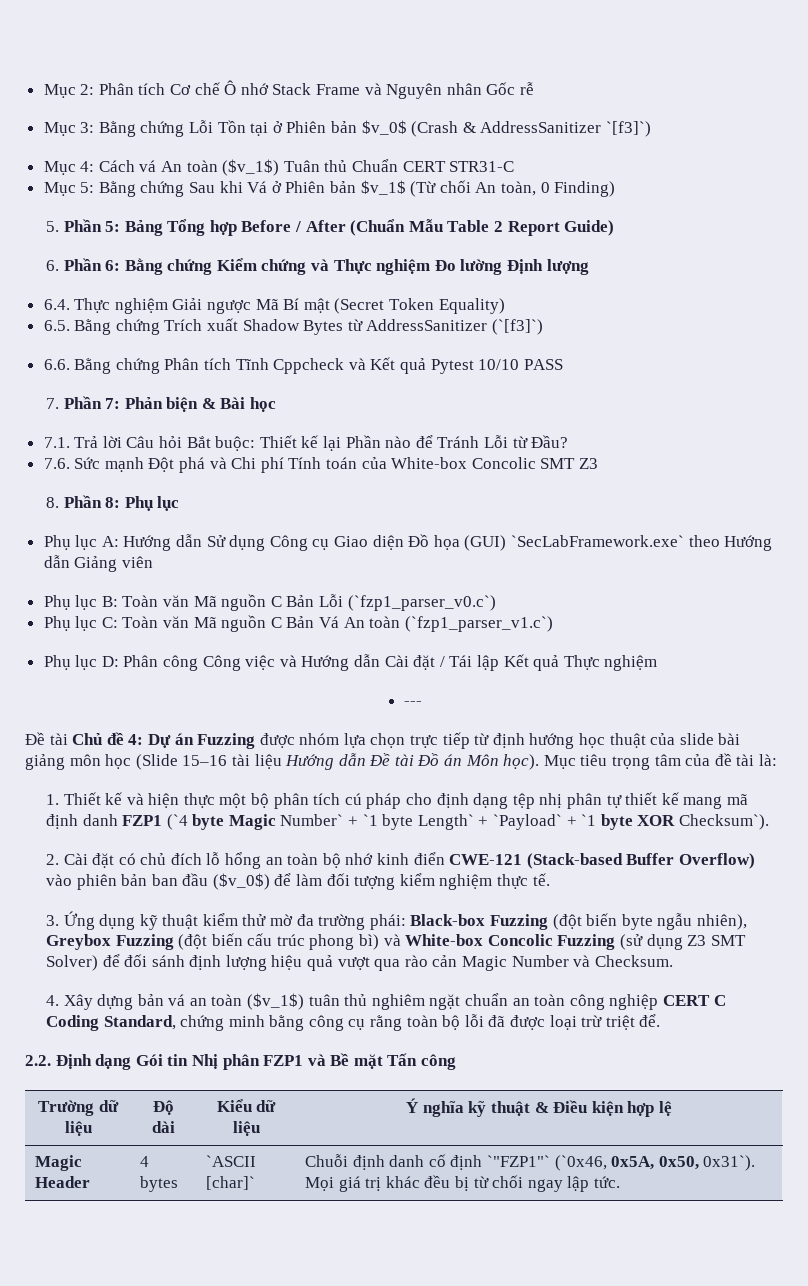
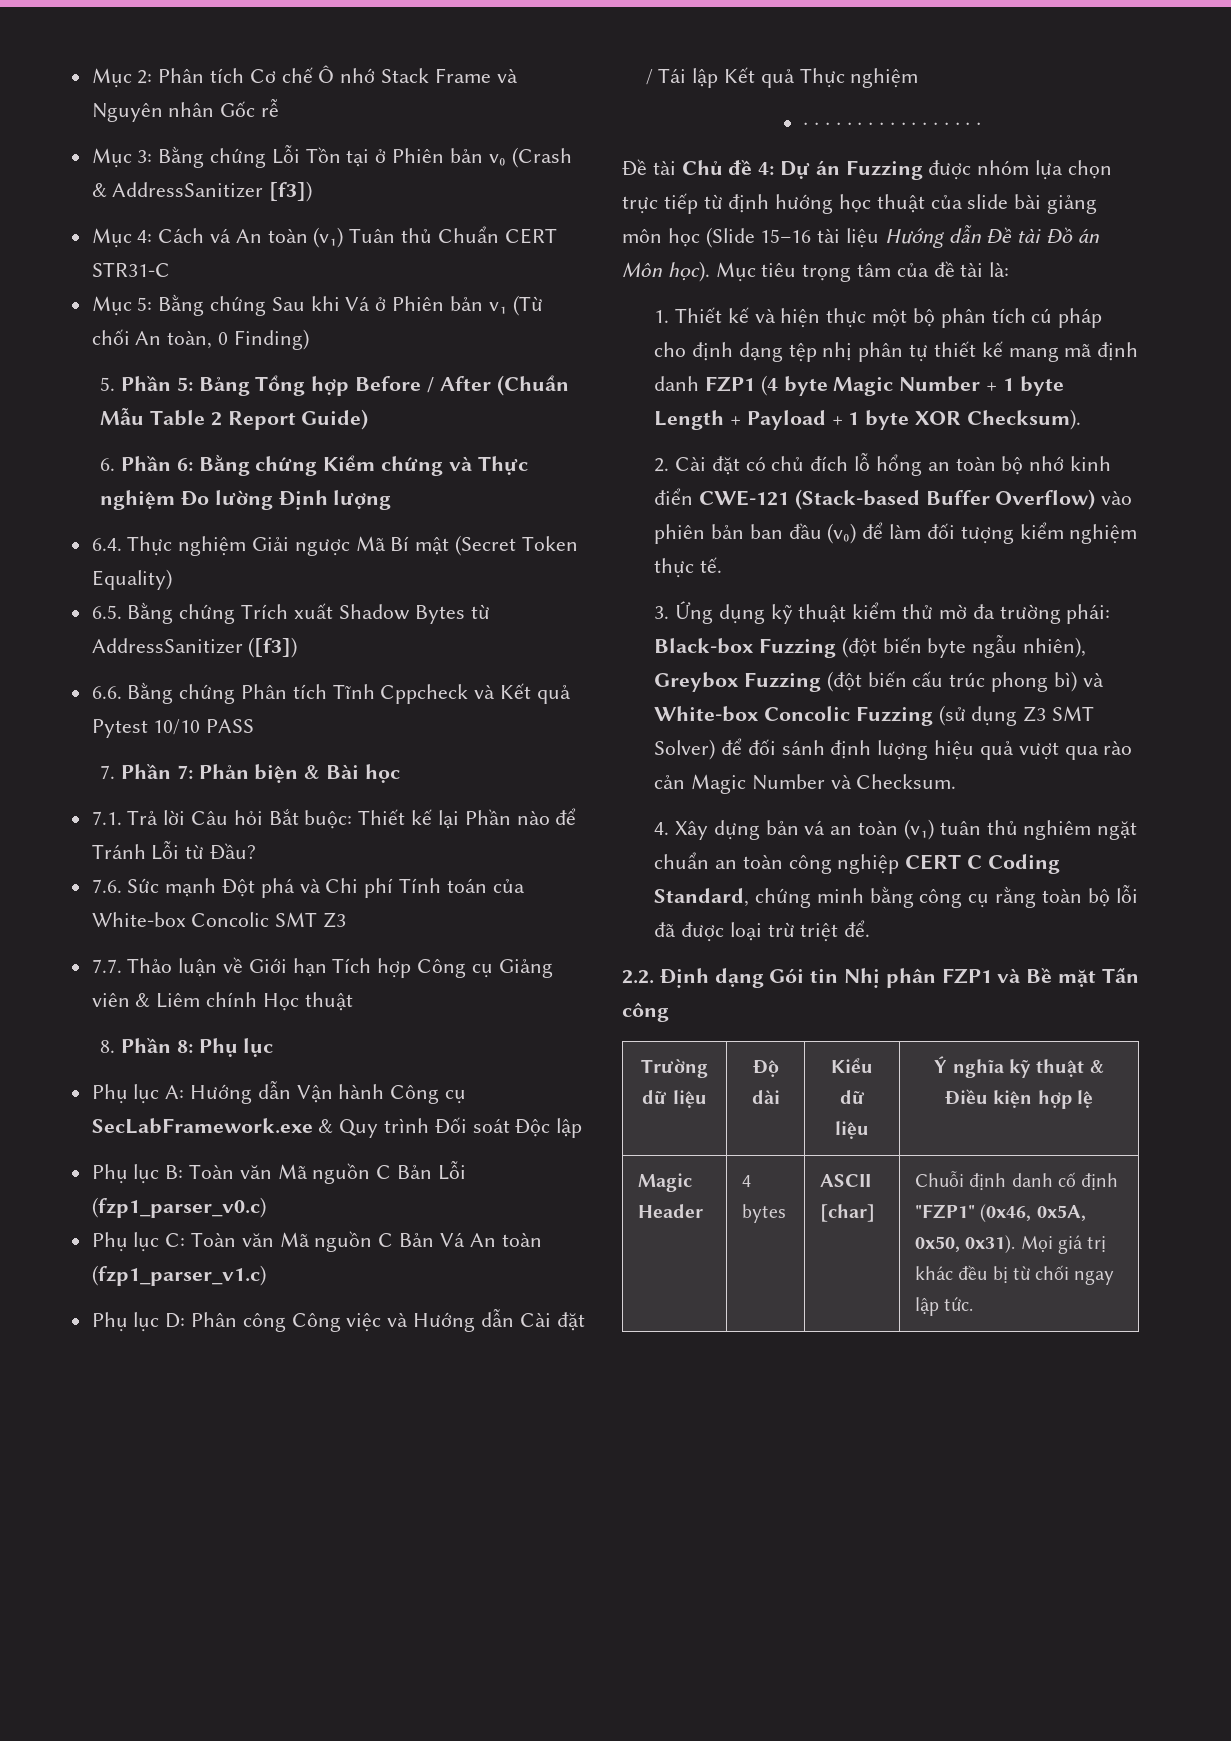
- Mục 3: Bằng chứng Lỗi Tồn tại ở Phiên bản $v_0$ (Crash & AddressSanitizer `[f3]`)
+ Mục 3: Bằng chứng Lỗi Tồn tại ở Phiên bản v₀ (Crash & AddressSanitizer [f3])
- Mục 4: Cách vá An toàn ($v_1$) Tuân thủ Chuẩn CERT STR31-C
+ Mục 4: Cách vá An toàn (v₁) Tuân thủ Chuẩn CERT STR31-C
- Mục 5: Bằng chứng Sau khi Vá ở Phiên bản $v_1$ (Từ chối An toàn, 0 Finding)
+ Mục 5: Bằng chứng Sau khi Vá ở Phiên bản v₁ (Từ chối An toàn, 0 Finding)
- 6.5. Bằng chứng Trích xuất Shadow Bytes từ AddressSanitizer (`[f3]`)
+ 6.5. Bằng chứng Trích xuất Shadow Bytes từ AddressSanitizer ([f3])
+ 7.7. Thảo luận về Giới hạn Tích hợp Công cụ Giảng viên & Liêm chính Học thuật
- Phụ lục A: Hướng dẫn Sử dụng Công cụ Giao diện Đồ họa (GUI) `SecLabFramework.exe` theo Hướng dẫn Giảng viên
+ Phụ lục A: Hướng dẫn Vận hành Công cụ SecLabFramework.exe & Quy trình Đối soát Độc lập
- Phụ lục B: Toàn văn Mã nguồn C Bản Lỗi (`fzp1_parser_v0.c`)
+ Phụ lục B: Toàn văn Mã nguồn C Bản Lỗi (fzp1_parser_v0.c)
- Phụ lục C: Toàn văn Mã nguồn C Bản Vá An toàn (`fzp1_parser_v1.c`)
+ Phụ lục C: Toàn văn Mã nguồn C Bản Vá An toàn (fzp1_parser_v1.c)
- ---
+ · · · · · · · · · · · · · · · · ·
- 1. Thiết kế và hiện thực một bộ phân tích cú pháp cho định dạng tệp nhị phân tự thiết kế mang mã định danh FZP1 (`4 byte Magic Number` + `1 byte Length` + `Payload` + `1 byte XOR Checksum`).
+ 1. Thiết kế và hiện thực một bộ phân tích cú pháp cho định dạng tệp nhị phân tự thiết kế mang mã định danh FZP1 (4 byte Magic Number + 1 byte Length + Payload + 1 byte XOR Checksum).
- 2. Cài đặt có chủ đích lỗ hổng an toàn bộ nhớ kinh điển CWE-121 (Stack-based Buffer Overflow) vào phiên bản ban đầu ($v_0$) để làm đối tượng kiểm nghiệm thực tế.
+ 2. Cài đặt có chủ đích lỗ hổng an toàn bộ nhớ kinh điển CWE-121 (Stack-based Buffer Overflow) vào phiên bản ban đầu (v₀) để làm đối tượng kiểm nghiệm thực tế.
- 4. Xây dựng bản vá an toàn ($v_1$) tuân thủ nghiêm ngặt chuẩn an toàn công nghiệp CERT C Coding Standard, chứng minh bằng công cụ rằng toàn bộ lỗi đã được loại trừ triệt để.
+ 4. Xây dựng bản vá an toàn (v₁) tuân thủ nghiêm ngặt chuẩn an toàn công nghiệp CERT C Coding Standard, chứng minh bằng công cụ rằng toàn bộ lỗi đã được loại trừ triệt để.
- Magic Header | 4 bytes | `ASCII [char]` | Chuỗi định danh cố định `"FZP1"` (`0x46, 0x5A, 0x50, 0x31`). Mọi giá trị khác đều bị từ chối ngay lập tức.
+ Magic Header | 4 bytes | ASCII [char] | Chuỗi định danh cố định "FZP1" (0x46, 0x5A, 0x50, 0x31). Mọi giá trị khác đều bị từ chối ngay lập tức.

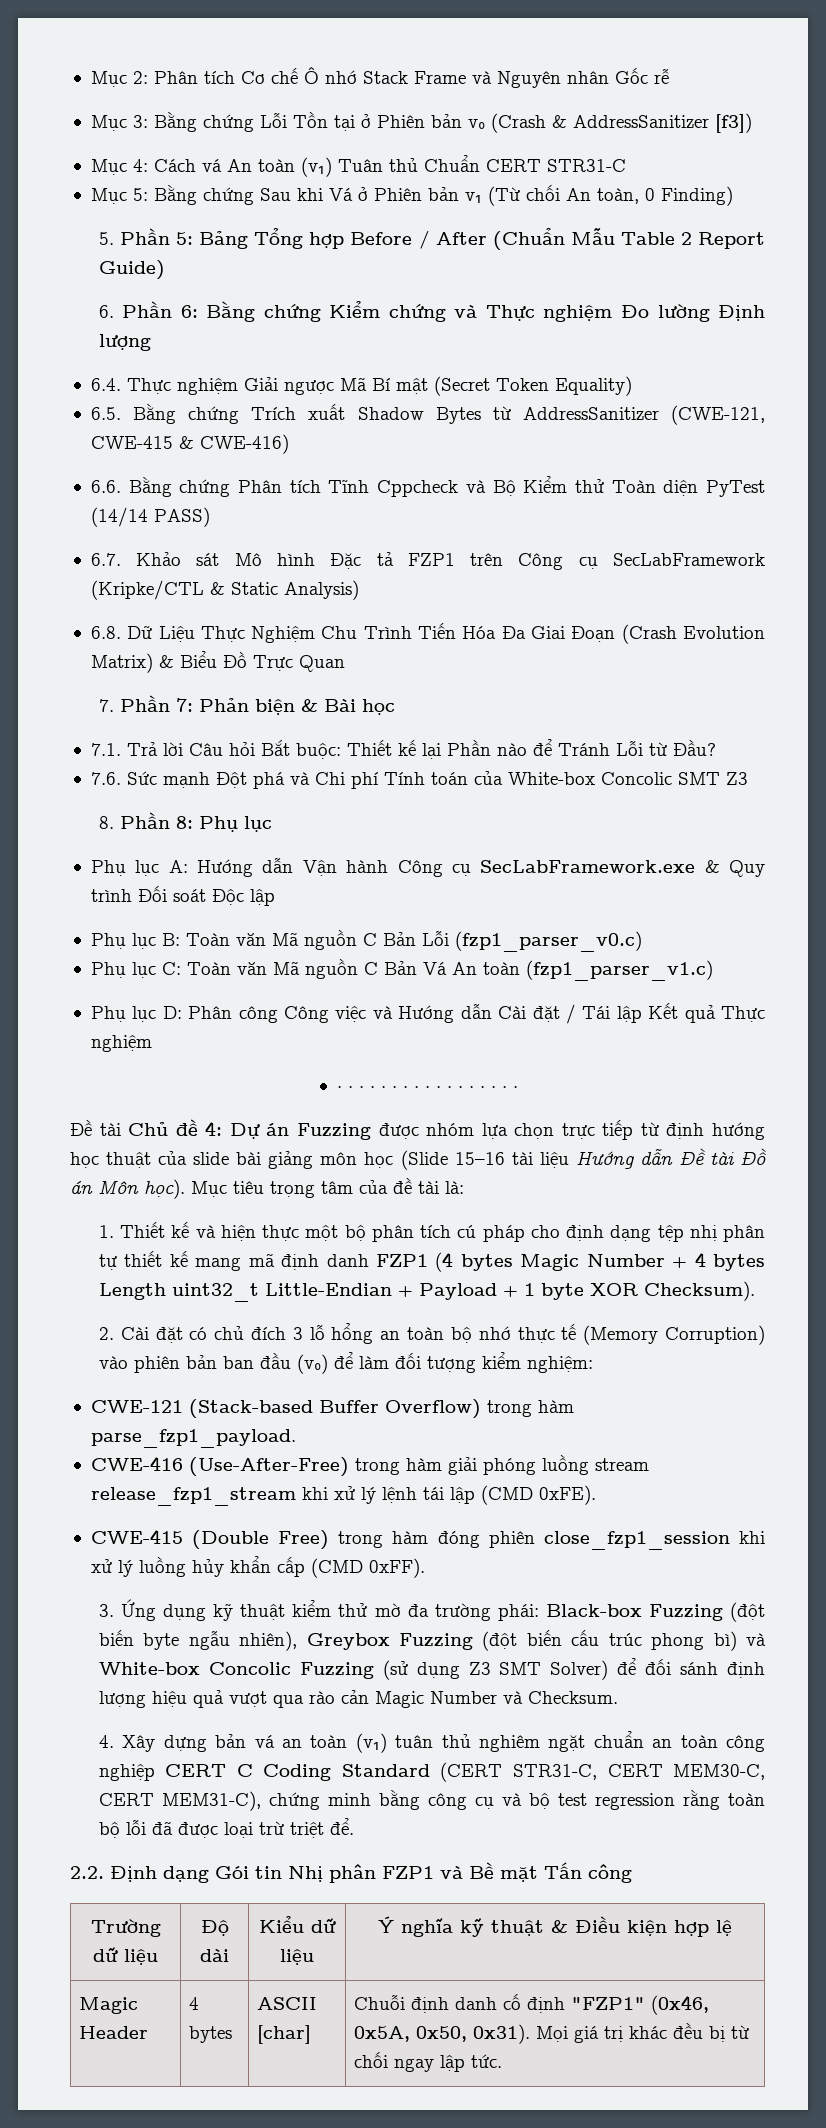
- 6.5. Bằng chứng Trích xuất Shadow Bytes từ AddressSanitizer ([f3])
+ 6.5. Bằng chứng Trích xuất Shadow Bytes từ AddressSanitizer (CWE-121, CWE-415 & CWE-416)
- 6.6. Bằng chứng Phân tích Tĩnh Cppcheck và Kết quả Pytest 10/10 PASS
+ 6.6. Bằng chứng Phân tích Tĩnh Cppcheck và Bộ Kiểm thử Toàn diện PyTest (14/14 PASS)
+ 6.7. Khảo sát Mô hình Đặc tả FZP1 trên Công cụ SecLabFramework (Kripke/CTL & Static Analysis)
+ 6.8. Dữ Liệu Thực Nghiệm Chu Trình Tiến Hóa Đa Giai Đoạn (Crash Evolution Matrix) & Biểu Đồ Trực Quan
- 7.7. Thảo luận về Giới hạn Tích hợp Công cụ Giảng viên & Liêm chính Học thuật
- 1. Thiết kế và hiện thực một bộ phân tích cú pháp cho định dạng tệp nhị phân tự thiết kế mang mã định danh FZP1 (4 byte Magic Number + 1 byte Length + Payload + 1 byte XOR Checksum).
+ 1. Thiết kế và hiện thực một bộ phân tích cú pháp cho định dạng tệp nhị phân tự thiết kế mang mã định danh FZP1 (4 bytes Magic Number + 4 bytes Length uint32_t Little-Endian + Payload + 1 byte XOR Checksum).
- 2. Cài đặt có chủ đích lỗ hổng an toàn bộ nhớ kinh điển CWE-121 (Stack-based Buffer Overflow) vào phiên bản ban đầu (v₀) để làm đối tượng kiểm nghiệm thực tế.
+ 2. Cài đặt có chủ đích 3 lỗ hổng an toàn bộ nhớ thực tế (Memory Corruption) vào phiên bản ban đầu (v₀) để làm đối tượng kiểm nghiệm:
+ CWE-121 (Stack-based Buffer Overflow) trong hàm parse_fzp1_payload.
+ CWE-416 (Use-After-Free) trong hàm giải phóng luồng stream release_fzp1_stream khi xử lý lệnh tái lập (CMD 0xFE).
+ CWE-415 (Double Free) trong hàm đóng phiên close_fzp1_session khi xử lý luồng hủy khẩn cấp (CMD 0xFF).
- 4. Xây dựng bản vá an toàn (v₁) tuân thủ nghiêm ngặt chuẩn an toàn công nghiệp CERT C Coding Standard, chứng minh bằng công cụ rằng toàn bộ lỗi đã được loại trừ triệt để.
+ 4. Xây dựng bản vá an toàn (v₁) tuân thủ nghiêm ngặt chuẩn an toàn công nghiệp CERT C Coding Standard (CERT STR31-C, CERT MEM30-C, CERT MEM31-C), chứng minh bằng công cụ và bộ test regression rằng toàn bộ lỗi đã được loại trừ triệt để.

